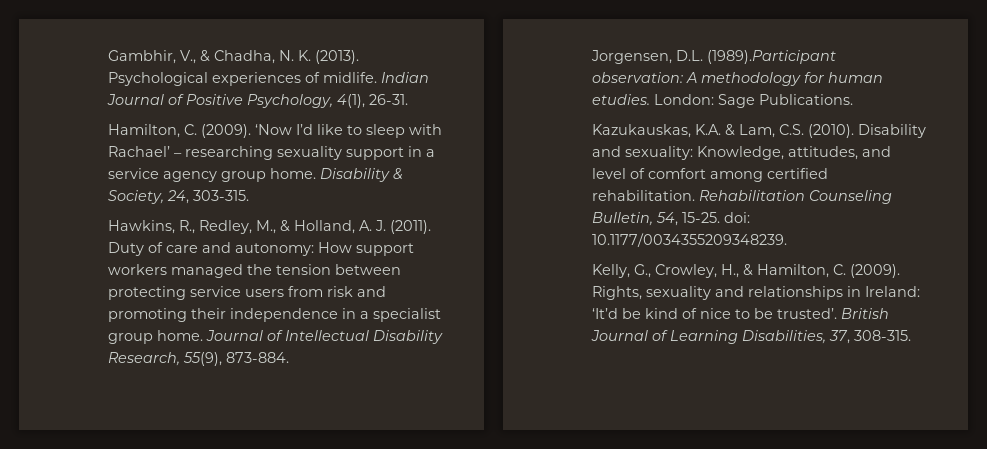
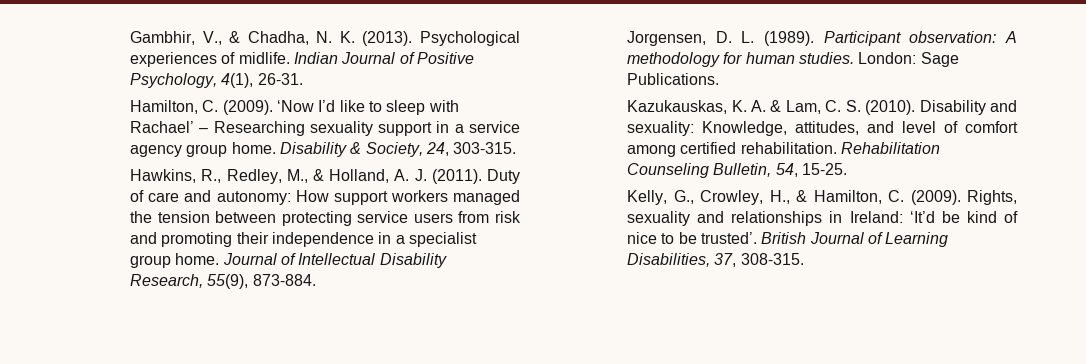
- ‘Now I’d like to sleep with Rachael’ – researching sexuality support in a service agency group home.
+ ‘Now I’d like to sleep with Rachael’ – Researching sexuality support in a service agency group home.
- Jorgensen, D.L. (1989).Participant observation: A methodology for human etudies.
+ Jorgensen, D. L. (1989). Participant observation: A methodology for human studies.
- Kazukauskas, K.A. & Lam, C.S. (2010).
+ Kazukauskas, K. A. & Lam, C. S. (2010).
- Rehabilitation Counseling Bulletin, 54, 15-25. doi: 10.1177/0034355209348239.
+ Rehabilitation Counseling Bulletin, 54, 15-25.

